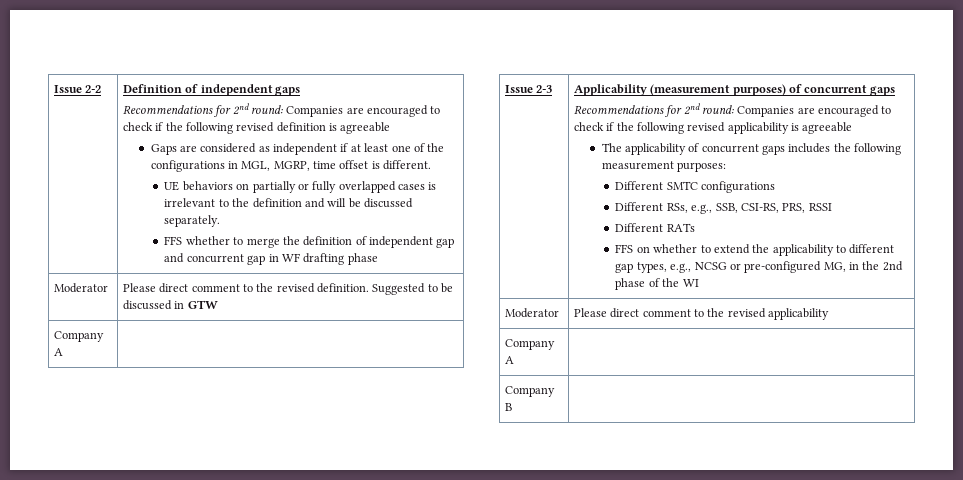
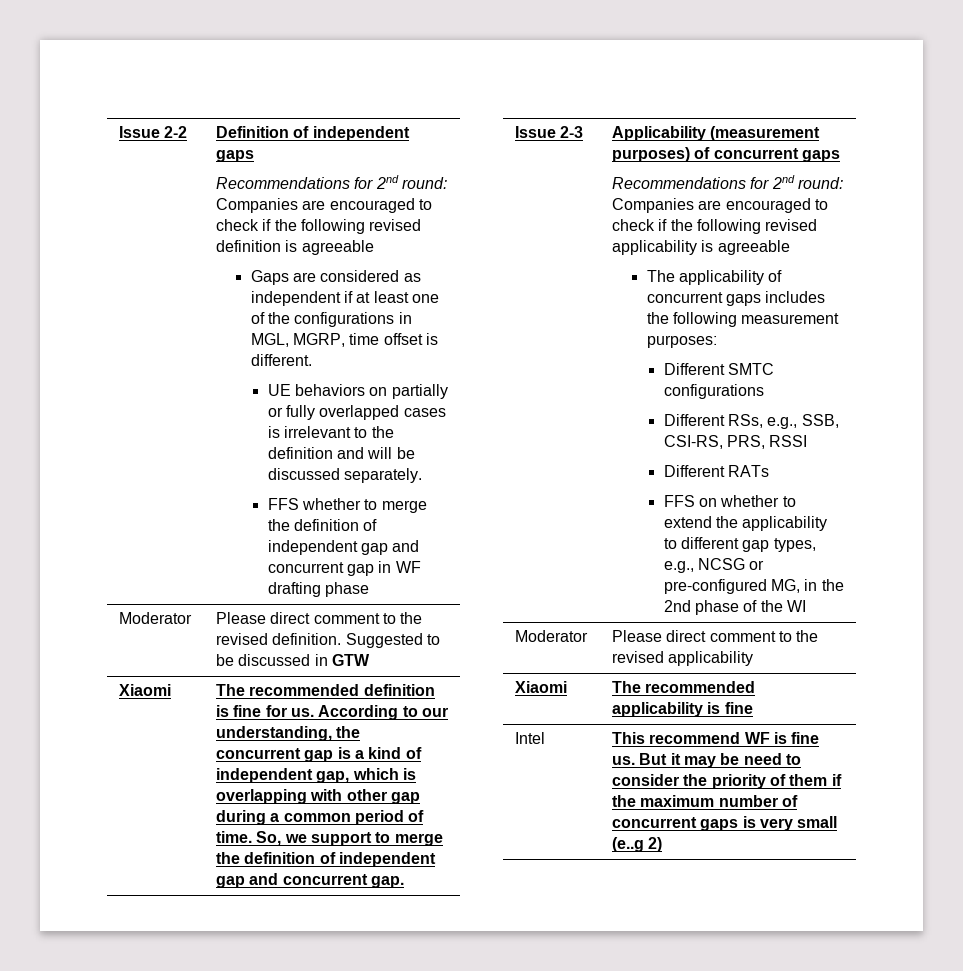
  Moderator | Please direct comment to the revised definition. Suggested to be discussed in GTW
- Company A
+ Xiaomi | The recommended definition is fine for us. According to our understanding, the concurrent gap is a kind of independent gap, which is overlapping with other gap during a common period of time. So, we support to merge the definition of independent gap and concurrent gap.
  Moderator | Please direct comment to the revised applicability
- Company A |
- Company B |
+ Xiaomi | The recommended applicability is fine
+ Intel | This recommend WF is fine us. But it may be need to consider the priority of them if the maximum number of concurrent gaps is very small (e..g 2)

